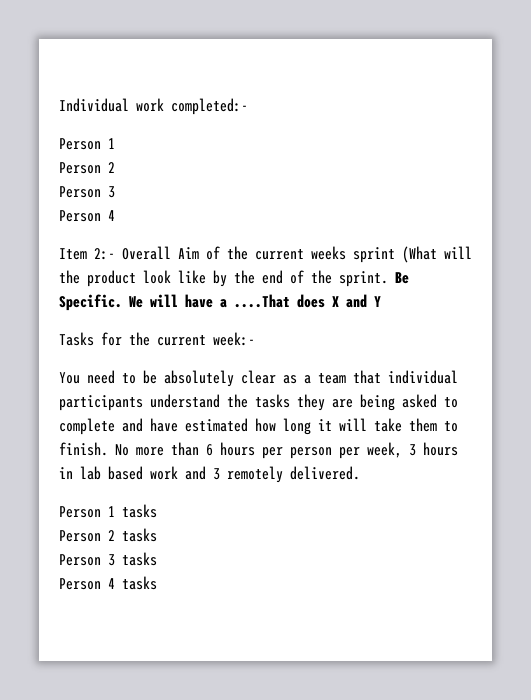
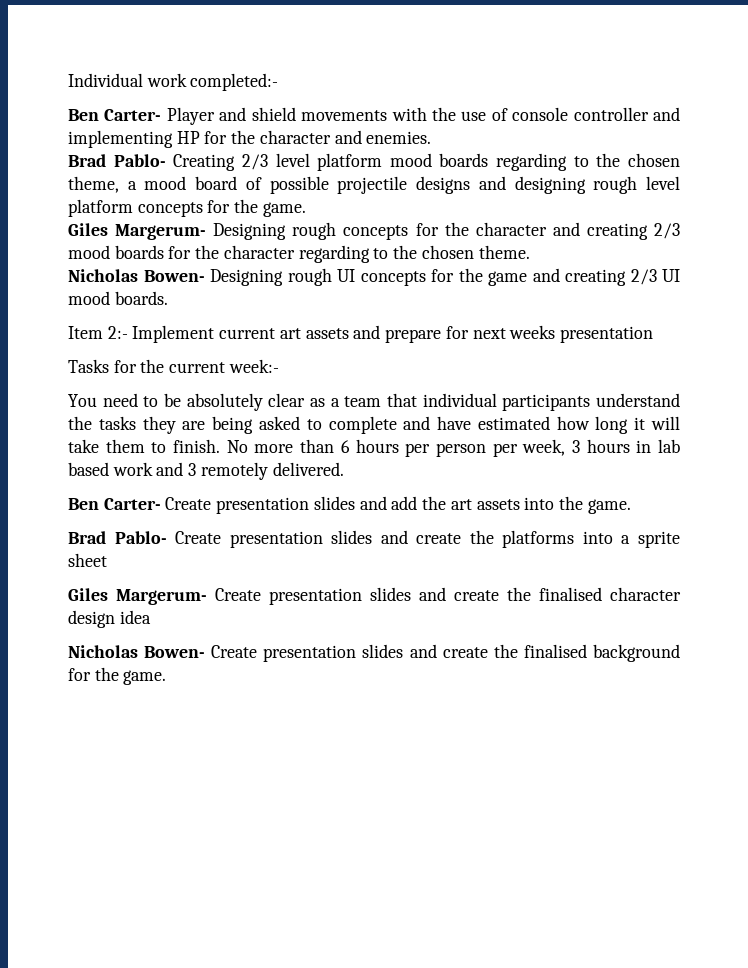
  Individual work completed:-
- Person 1
- Person 2
- Person 3
- Person 4
- Item 2:- Overall Aim of the current weeks sprint (What will the product look like by the end of the sprint. Be Specific. We will have a ....That does X and Y
+ Ben Carter- Player and shield movements with the use of console controller and implementing HP for the character and enemies.
+ Brad Pablo- Creating 2/3 level platform mood boards regarding to the chosen theme, a mood board of possible projectile designs and designing rough level platform concepts for the game.
+ Giles Margerum- Designing rough concepts for the character and creating 2/3 mood boards for the character regarding to the chosen theme.
+ Nicholas Bowen- Designing rough UI concepts for the game and creating 2/3 UI mood boards.
+ Item 2:- Implement current art assets and prepare for next weeks presentation
- Person 1 tasks
- Person 2 tasks
- Person 3 tasks
- Person 4 tasks
+ Ben Carter- Create presentation slides and add the art assets into the game.
+ Brad Pablo- Create presentation slides and create the platforms into a sprite sheet
+ Giles Margerum- Create presentation slides and create the finalised character design idea
+ Nicholas Bowen- Create presentation slides and create the finalised background for the game.

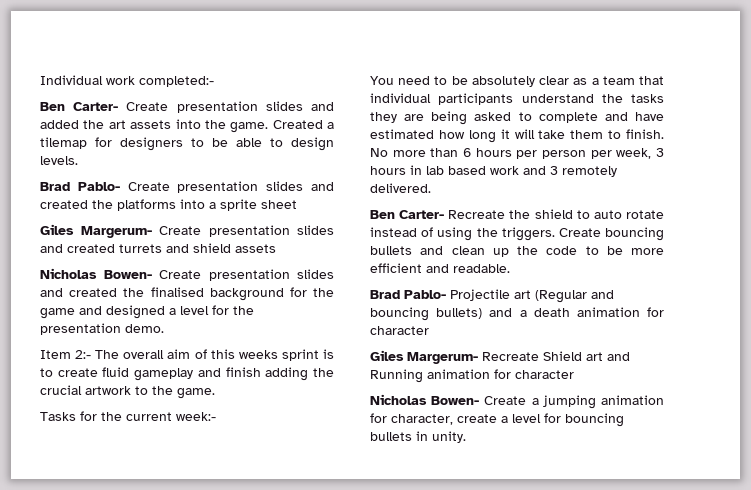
- Ben Carter- Player and shield movements with the use of console controller and implementing HP for the character and enemies.
- Brad Pablo- Creating 2/3 level platform mood boards regarding to the chosen theme, a mood board of possible projectile designs and designing rough level platform concepts for the game.
- Giles Margerum- Designing rough concepts for the character and creating 2/3 mood boards for the character regarding to the chosen theme.
- Nicholas Bowen- Designing rough UI concepts for the game and creating 2/3 UI mood boards.
- Item 2:- Implement current art assets and prepare for next weeks presentation
+ Ben Carter- Create presentation slides and added the art assets into the game. Created a tilemap for designers to be able to design levels.
+ Brad Pablo- Create presentation slides and created the platforms into a sprite sheet
+ Giles Margerum- Create presentation slides and created turrets and shield assets
+ Nicholas Bowen- Create presentation slides and created the finalised background for the game and designed a level for the presentation demo.
+ Item 2:- The overall aim of this weeks sprint is to create fluid gameplay and finish adding the crucial artwork to the game.
- Ben Carter- Create presentation slides and add the art assets into the game.
- Brad Pablo- Create presentation slides and create the platforms into a sprite sheet
- Giles Margerum- Create presentation slides and create the finalised character design idea
- Nicholas Bowen- Create presentation slides and create the finalised background for the game.
+ Ben Carter- Recreate the shield to auto rotate instead of using the triggers. Create bouncing bullets and clean up the code to be more efficient and readable.
+ Brad Pablo- Projectile art (Regular and bouncing bullets) and a death animation for character
+ Giles Margerum- Recreate Shield art and Running animation for character
+ Nicholas Bowen- Create a jumping animation for character, create a level for bouncing bullets in unity.

